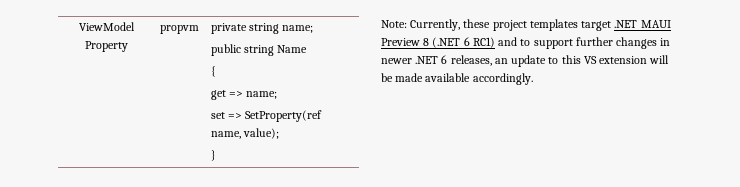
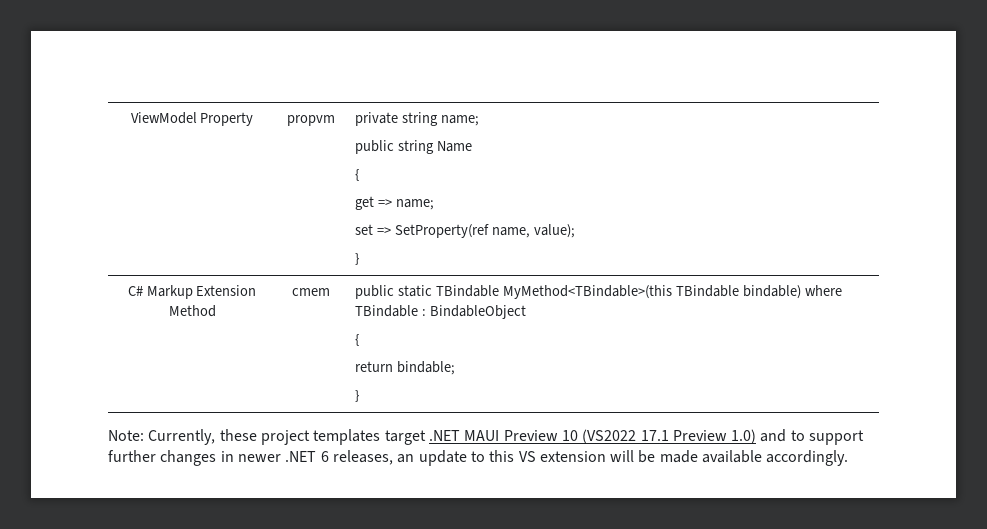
+ C# Markup Extension Method | cmem | public static TBindable MyMethod<TBindable>(this TBindable bindable) where TBindable : BindableObject
+ {
+ return bindable;
+ }
- Note: Currently, these project templates target .NET MAUI Preview 8 (.NET 6 RC1) and to support further changes in newer .NET 6 releases, an update to this VS extension will be made available accordingly.
+ Note: Currently, these project templates target .NET MAUI Preview 10 (VS2022 17.1 Preview 1.0) and to support further changes in newer .NET 6 releases, an update to this VS extension will be made available accordingly.

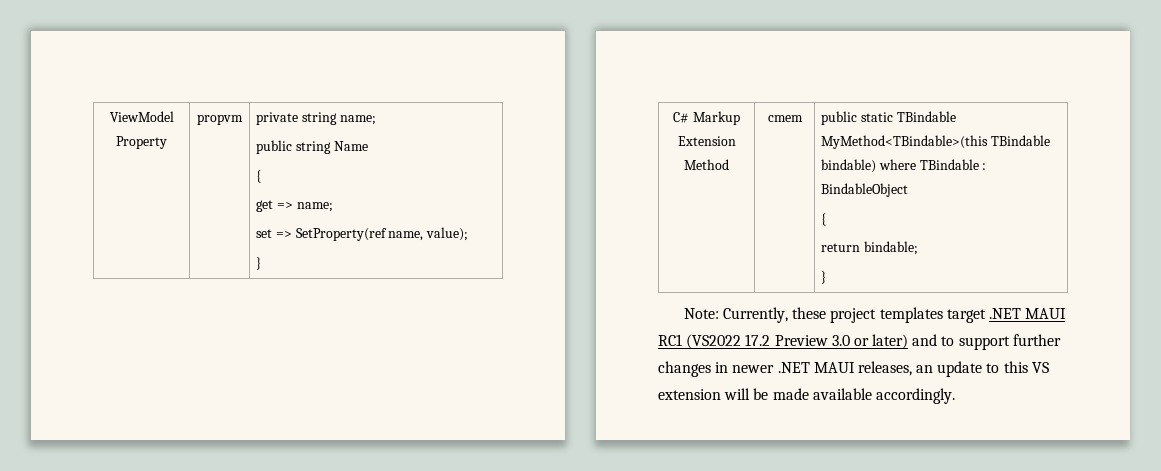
- Note: Currently, these project templates target .NET MAUI Preview 10 (VS2022 17.1 Preview 1.0) and to support further changes in newer .NET 6 releases, an update to this VS extension will be made available accordingly.
+ Note: Currently, these project templates target .NET MAUI RC1 (VS2022 17.2 Preview 3.0 or later) and to support further changes in newer .NET MAUI releases, an update to this VS extension will be made available accordingly.

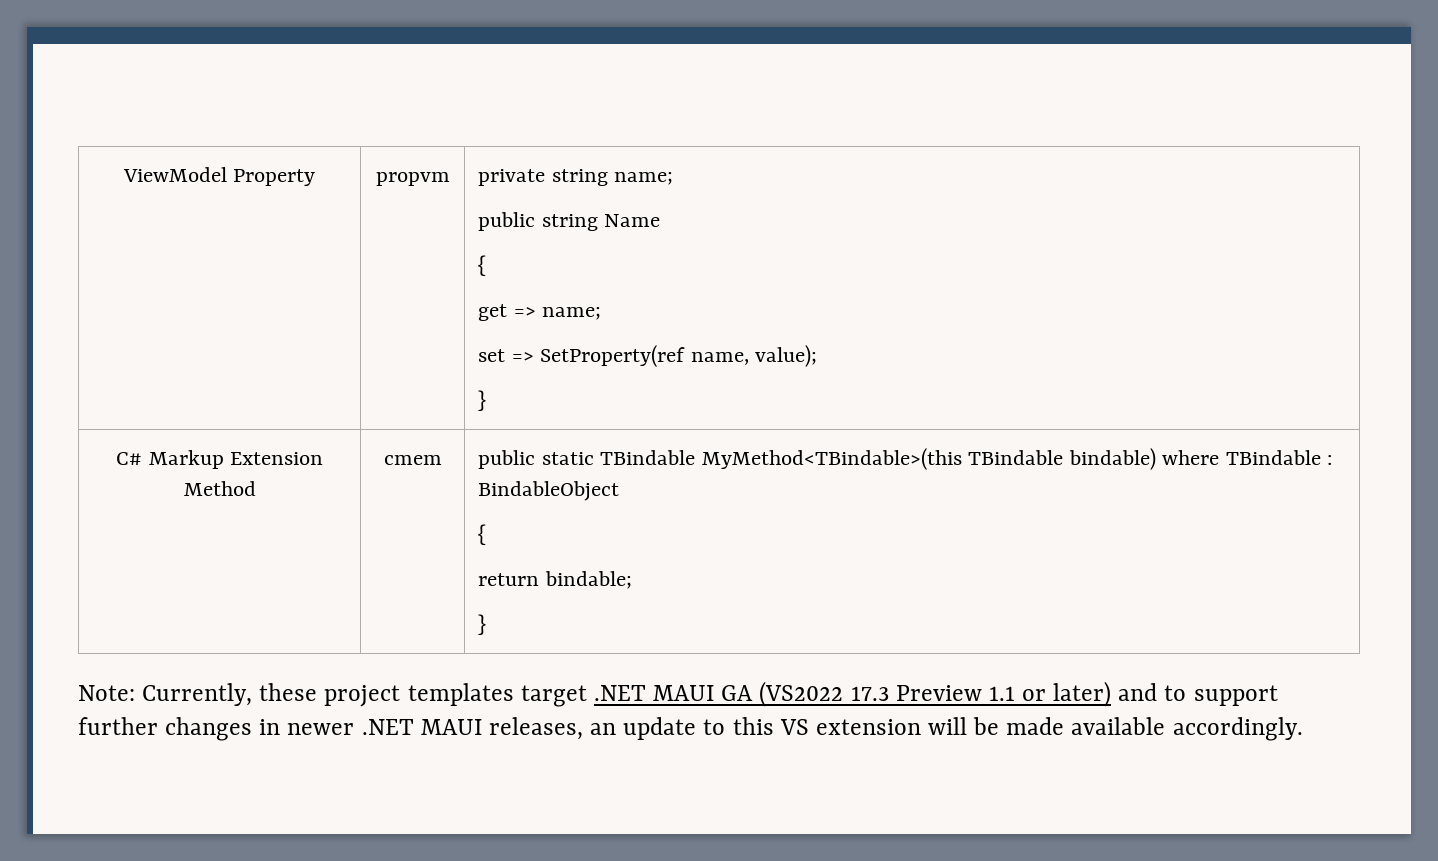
- Note: Currently, these project templates target .NET MAUI RC1 (VS2022 17.2 Preview 3.0 or later) and to support further changes in newer .NET MAUI releases, an update to this VS extension will be made available accordingly.
+ Note: Currently, these project templates target .NET MAUI GA (VS2022 17.3 Preview 1.1 or later) and to support further changes in newer .NET MAUI releases, an update to this VS extension will be made available accordingly.

